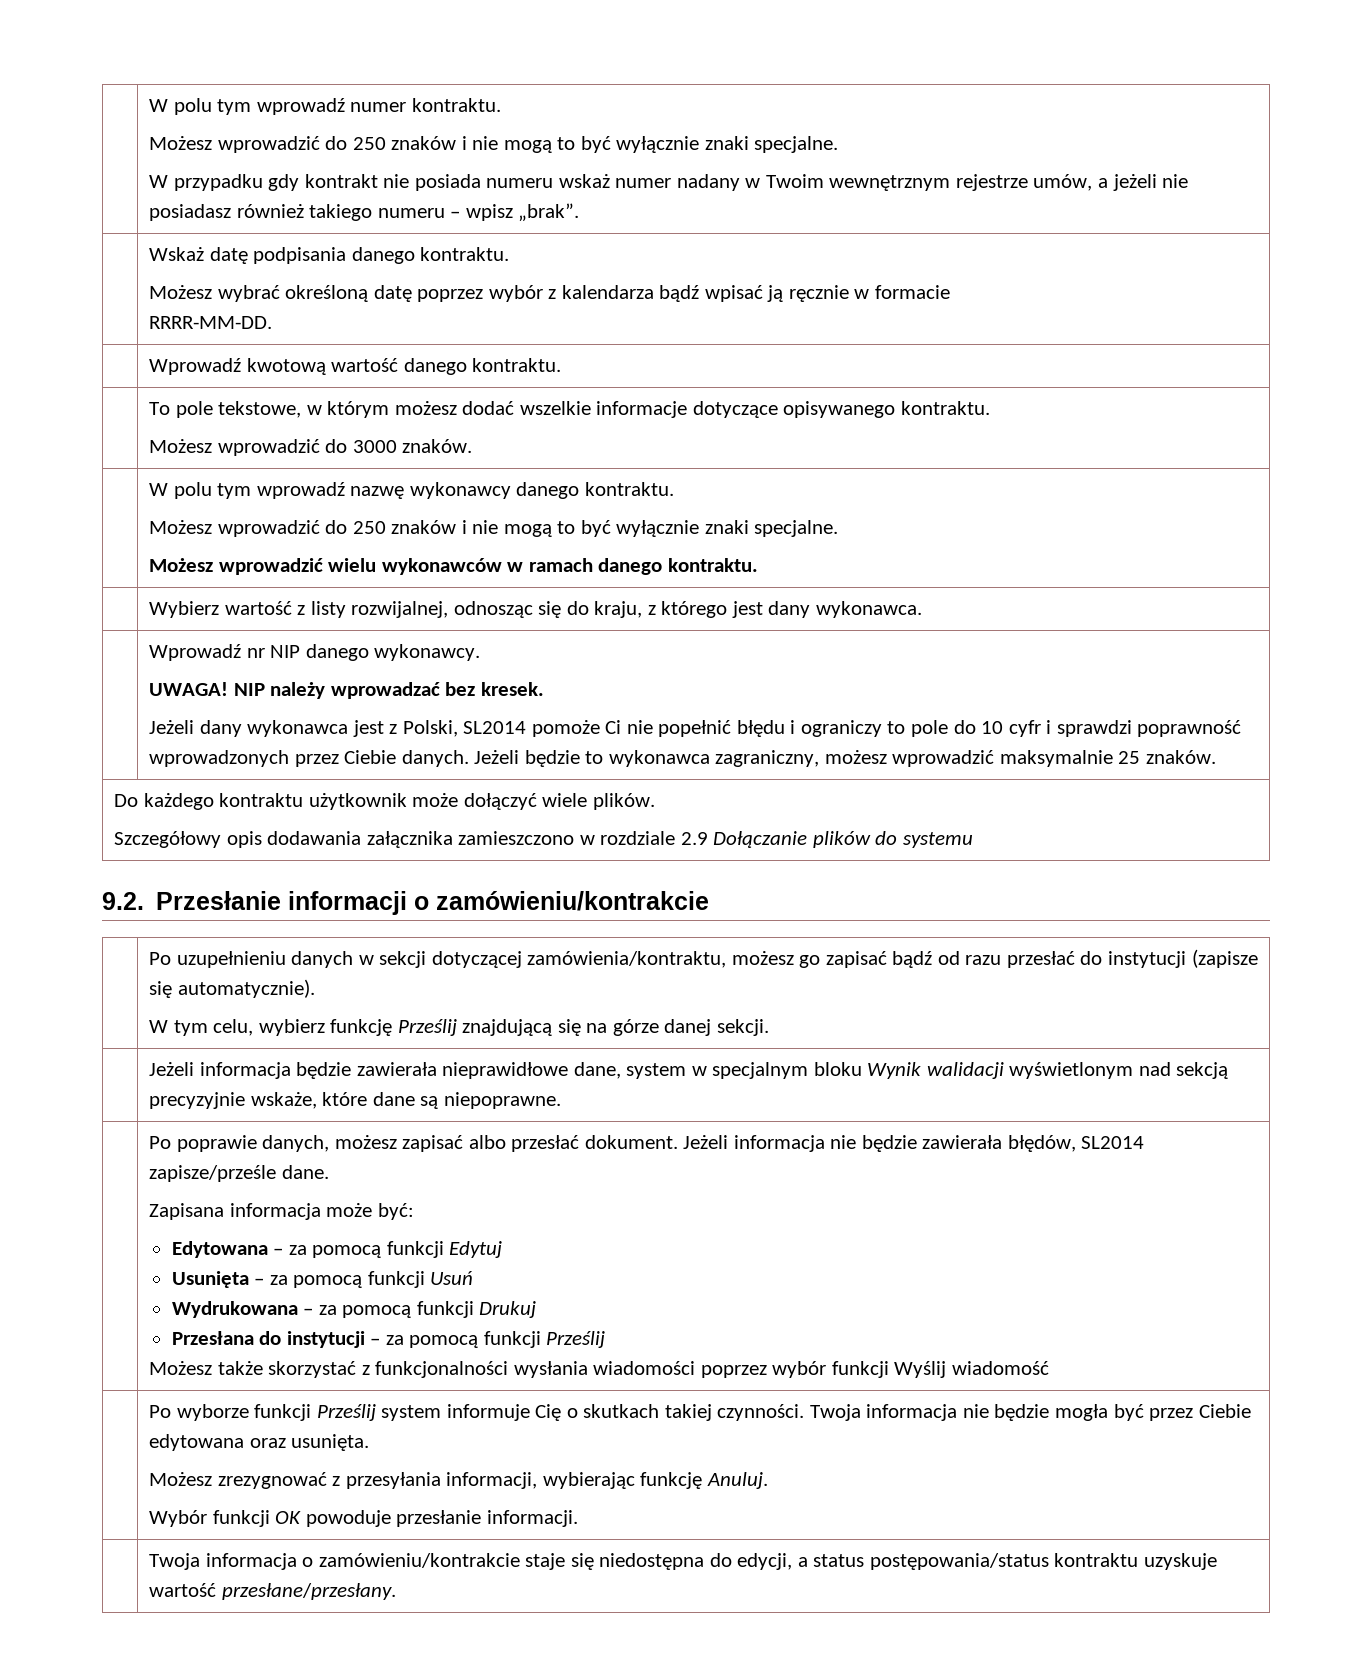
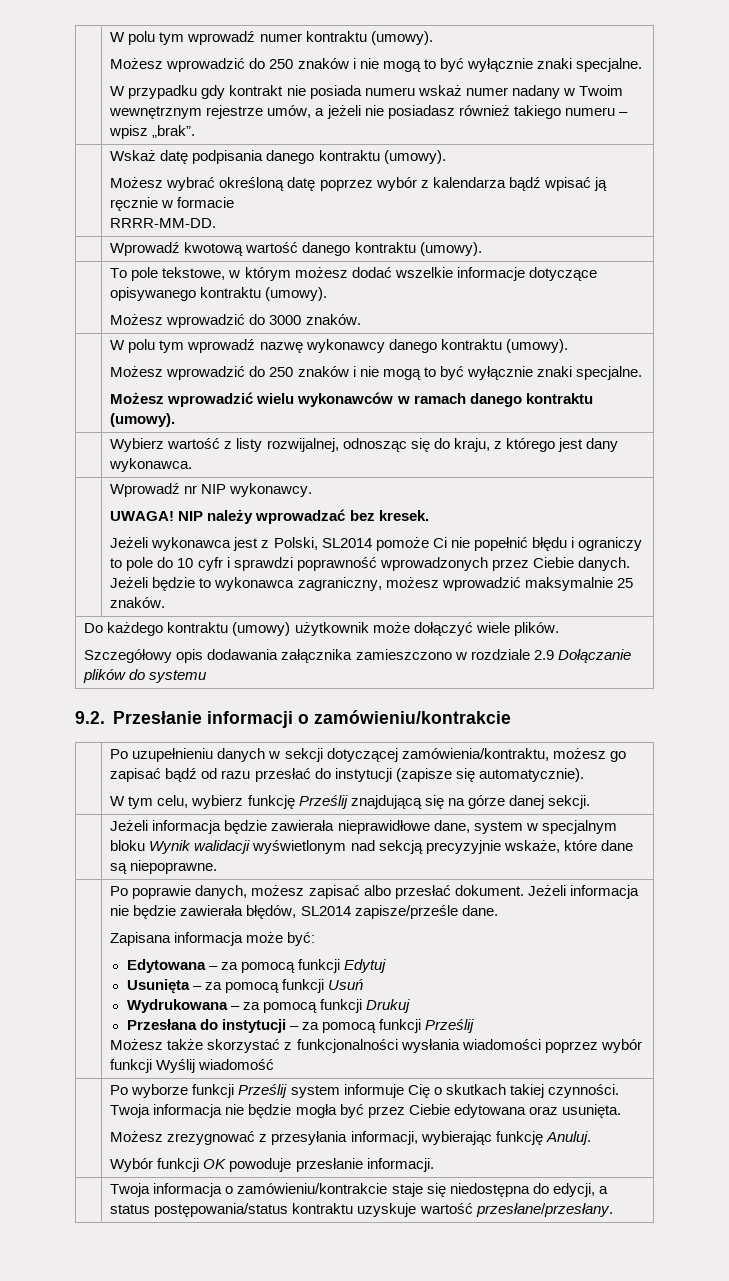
- W polu tym wprowadź numer kontraktu.
+ W polu tym wprowadź numer kontraktu (umowy).
- | Wskaż datę podpisania danego kontraktu.
+ | Wskaż datę podpisania danego kontraktu (umowy).
- | Wprowadź kwotową wartość danego kontraktu.
+ | Wprowadź kwotową wartość danego kontraktu (umowy).
- | To pole tekstowe, w którym możesz dodać wszelkie informacje dotyczące opisywanego kontraktu.
+ | To pole tekstowe, w którym możesz dodać wszelkie informacje dotyczące opisywanego kontraktu (umowy).
- | W polu tym wprowadź nazwę wykonawcy danego kontraktu.
+ | W polu tym wprowadź nazwę wykonawcy danego kontraktu (umowy).
  Możesz wprowadzić do 250 znaków i nie mogą to być wyłącznie znaki specjalne.
- Możesz wprowadzić wielu wykonawców w ramach danego kontraktu.
+ Możesz wprowadzić wielu wykonawców w ramach danego kontraktu (umowy).
- Wprowadź nr NIP danego wykonawcy.
+ Wprowadź nr NIP wykonawcy.
- Jeżeli dany wykonawca jest z Polski, SL2014 pomoże Ci nie popełnić błędu i ograniczy to pole do 10 cyfr i sprawdzi poprawność wprowadzonych przez Ciebie danych.
+ Jeżeli wykonawca jest z Polski, SL2014 pomoże Ci nie popełnić błędu i ograniczy to pole do 10 cyfr i sprawdzi poprawność wprowadzonych przez Ciebie danych.
- Do każdego kontraktu użytkownik może dołączyć wiele plików.
+ Do każdego kontraktu (umowy) użytkownik może dołączyć wiele plików.

